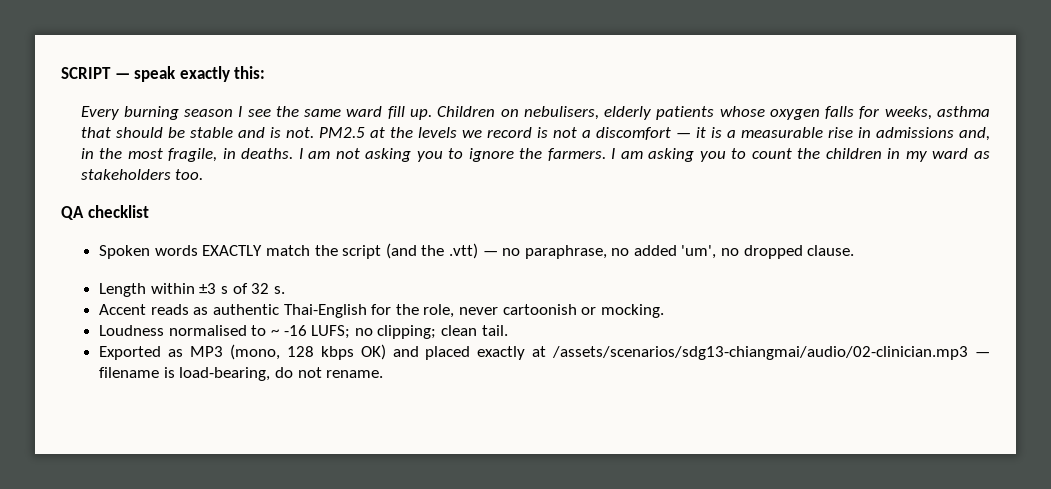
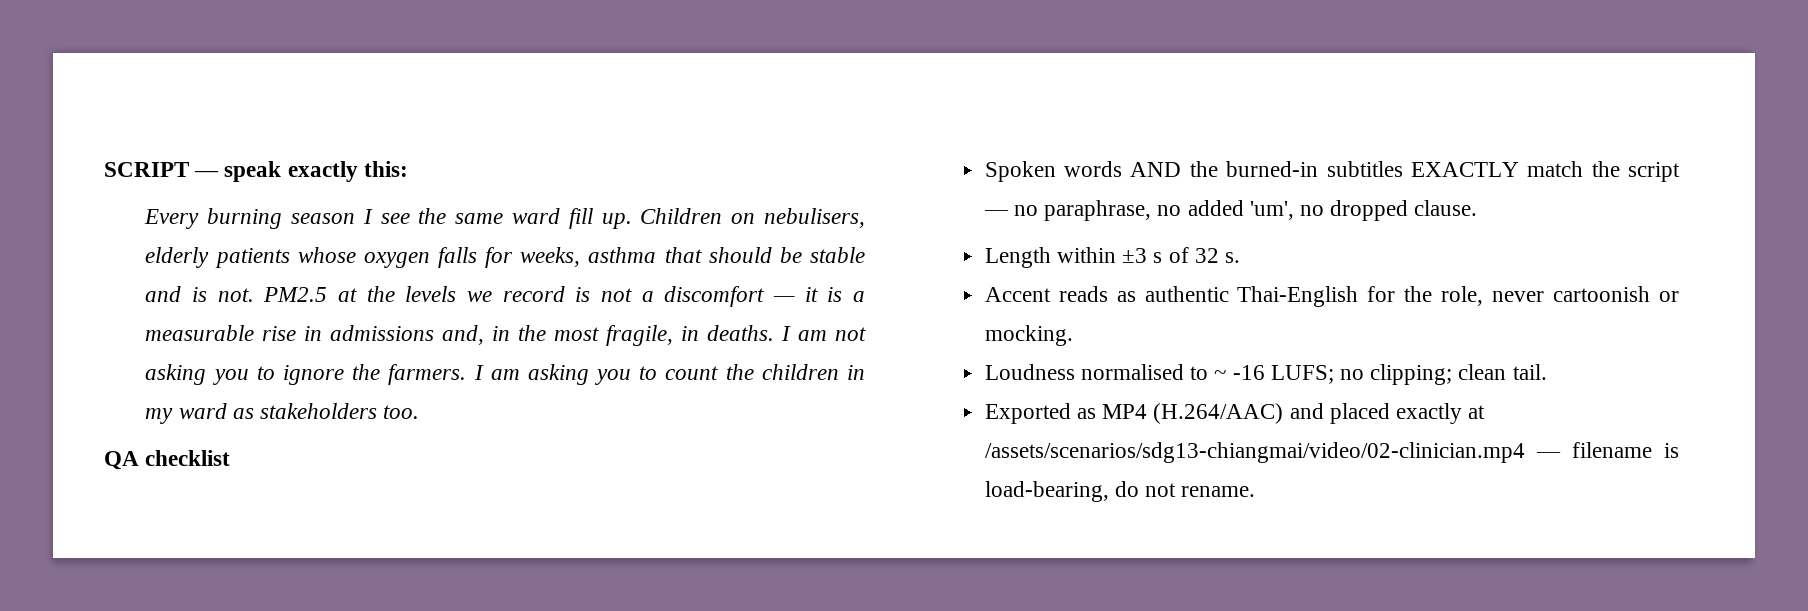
- Spoken words EXACTLY match the script (and the .vtt) — no paraphrase, no added 'um', no dropped clause.
+ Spoken words AND the burned-in subtitles EXACTLY match the script — no paraphrase, no added 'um', no dropped clause.
- Exported as MP3 (mono, 128 kbps OK) and placed exactly at /assets/scenarios/sdg13-chiangmai/audio/02-clinician.mp3 — filename is load-bearing, do not rename.
+ Exported as MP4 (H.264/AAC) and placed exactly at /assets/scenarios/sdg13-chiangmai/video/02-clinician.mp4 — filename is load-bearing, do not rename.

